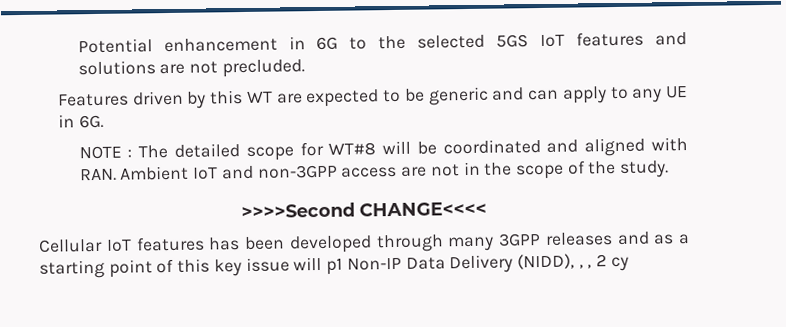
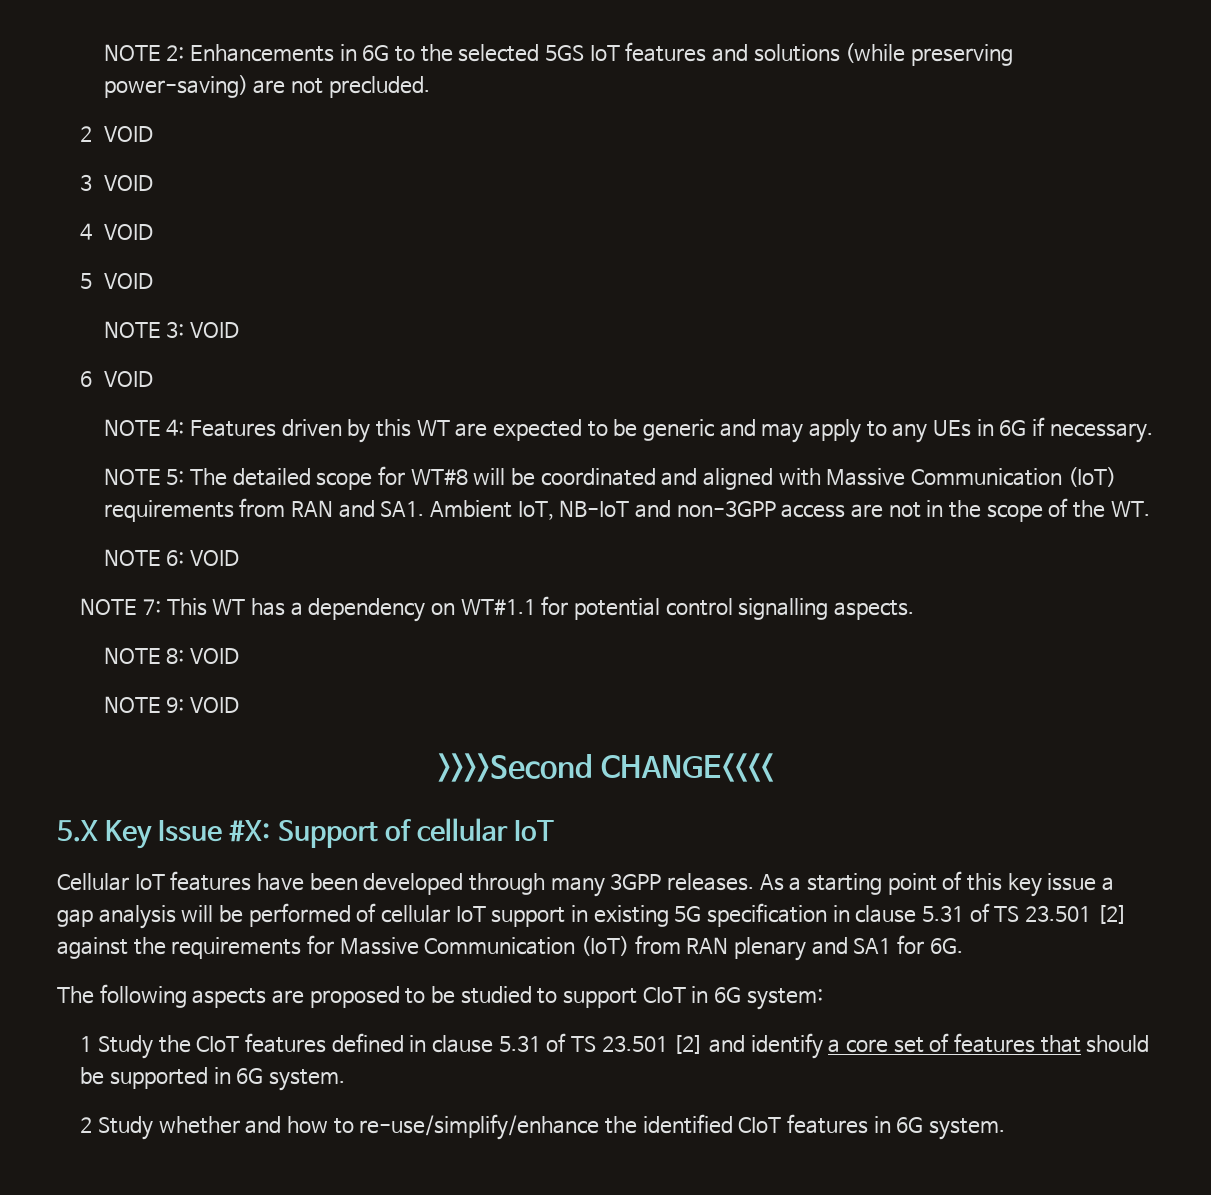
- Potential enhancement in 6G to the selected 5GS IoT features and solutions are not precluded.
+ NOTE 2: Enhancements in 6G to the selected 5GS IoT features and solutions (while preserving power-saving) are not precluded.
- Features driven by this WT are expected to be generic and can apply to any UE in 6G.
- NOTE : The detailed scope for WT#8 will be coordinated and aligned with RAN. Ambient IoT and non-3GPP access are not in the scope of the study.
+ 2 VOID
+ 3 VOID
+ 4 VOID
+ 5 VOID
+ NOTE 3: VOID
+ 6 VOID
+ NOTE 4: Features driven by this WT are expected to be generic and may apply to any UEs in 6G if necessary.
+ NOTE 5: The detailed scope for WT#8 will be coordinated and aligned with Massive Communication (IoT) requirements from RAN and SA1. Ambient IoT, NB-IoT and non-3GPP access are not in the scope of the WT.
+ NOTE 6: VOID
+ NOTE 7: This WT has a dependency on WT#1.1 for potential control signalling aspects.
+ NOTE 8: VOID
+ NOTE 9: VOID
  >>>>Second CHANGE<<<<
+ 5.X Key Issue #X: Support of cellular IoT
- Cellular IoT features has been developed through many 3GPP releases and as a starting point of this key issue will p1 Non-IP Data Delivery (NIDD), , , 2 cy
+ Cellular IoT features have been developed through many 3GPP releases. As a starting point of this key issue a gap analysis will be performed of cellular IoT support in existing 5G specification in clause 5.31 of TS 23.501 [2] against the requirements for Massive Communication (IoT) from RAN plenary and SA1 for 6G.
+ The following aspects are proposed to be studied to support CIoT in 6G system:
+ 1 Study the CIoT features defined in clause 5.31 of TS 23.501 [2] and identify a core set of features that should be supported in 6G system.
+ 2 Study whether and how to re-use/simplify/enhance the identified CIoT features in 6G system.

